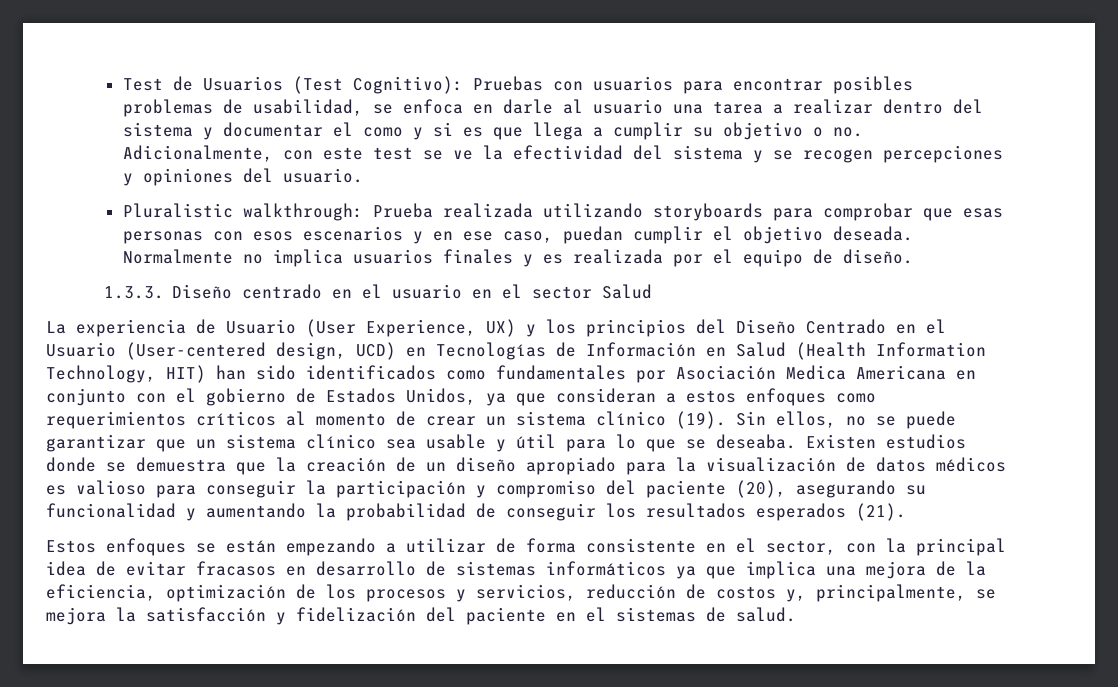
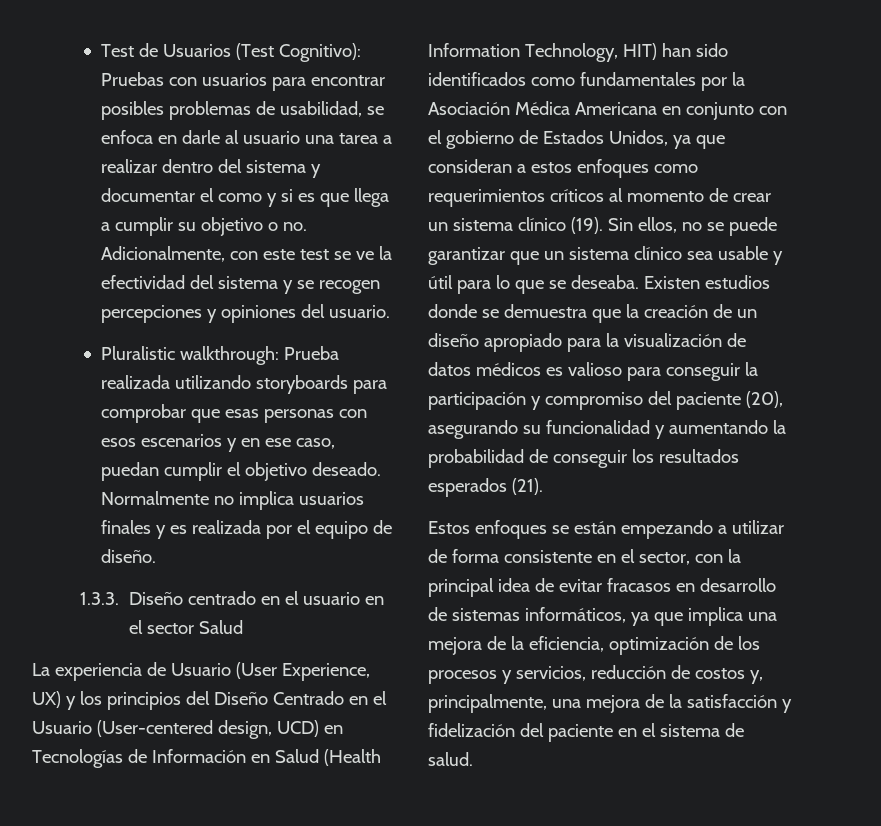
- Pluralistic walkthrough: Prueba realizada utilizando storyboards para comprobar que esas personas con esos escenarios y en ese caso, puedan cumplir el objetivo deseada.
+ Pluralistic walkthrough: Prueba realizada utilizando storyboards para comprobar que esas personas con esos escenarios y en ese caso, puedan cumplir el objetivo deseado.
- La experiencia de Usuario (User Experience, UX) y los principios del Diseño Centrado en el Usuario (User-centered design, UCD) en Tecnologías de Información en Salud (Health Information Technology, HIT) han sido identificados como fundamentales por Asociación Medica Americana en conjunto con el gobierno de Estados Unidos, ya que consideran a estos enfoques como requerimientos críticos al momento de crear un sistema clínico (19).
+ La experiencia de Usuario (User Experience, UX) y los principios del Diseño Centrado en el Usuario (User-centered design, UCD) en Tecnologías de Información en Salud (Health Information Technology, HIT) han sido identificados como fundamentales por la Asociación Médica Americana en conjunto con el gobierno de Estados Unidos, ya que consideran a estos enfoques como requerimientos críticos al momento de crear un sistema clínico (19).
- Estos enfoques se están empezando a utilizar de forma consistente en el sector, con la principal idea de evitar fracasos en desarrollo de sistemas informáticos ya que implica una mejora de la eficiencia, optimización de los procesos y servicios, reducción de costos y, principalmente, se mejora la satisfacción y fidelización del paciente en el sistemas de salud.
+ Estos enfoques se están empezando a utilizar de forma consistente en el sector, con la principal idea de evitar fracasos en desarrollo de sistemas informáticos, ya que implica una mejora de la eficiencia, optimización de los procesos y servicios, reducción de costos y, principalmente, una mejora de la satisfacción y fidelización del paciente en el sistema de salud.

